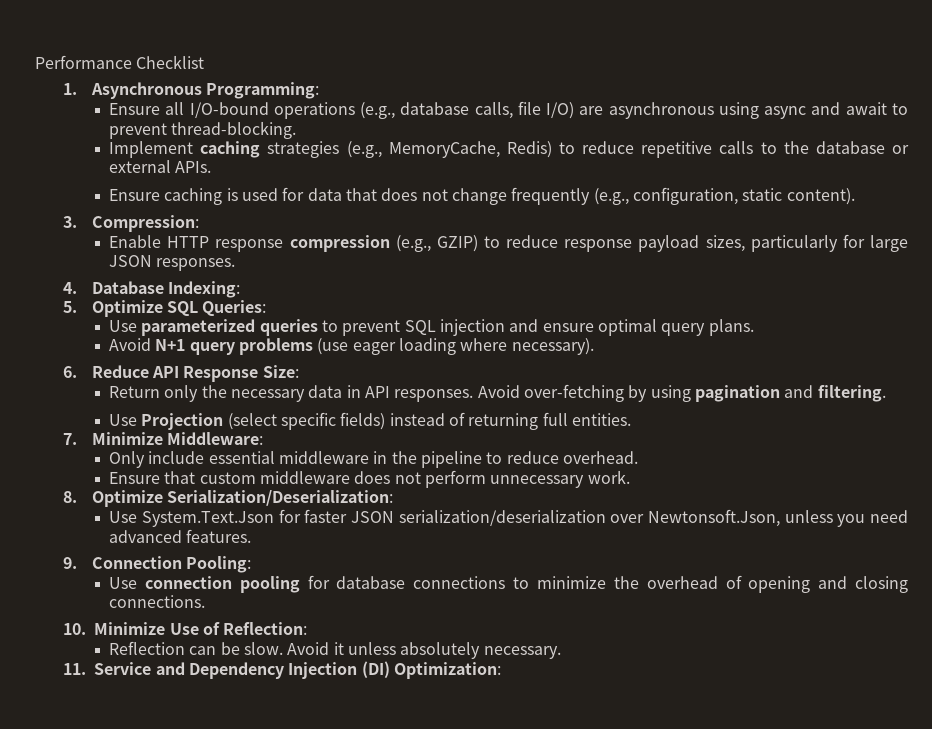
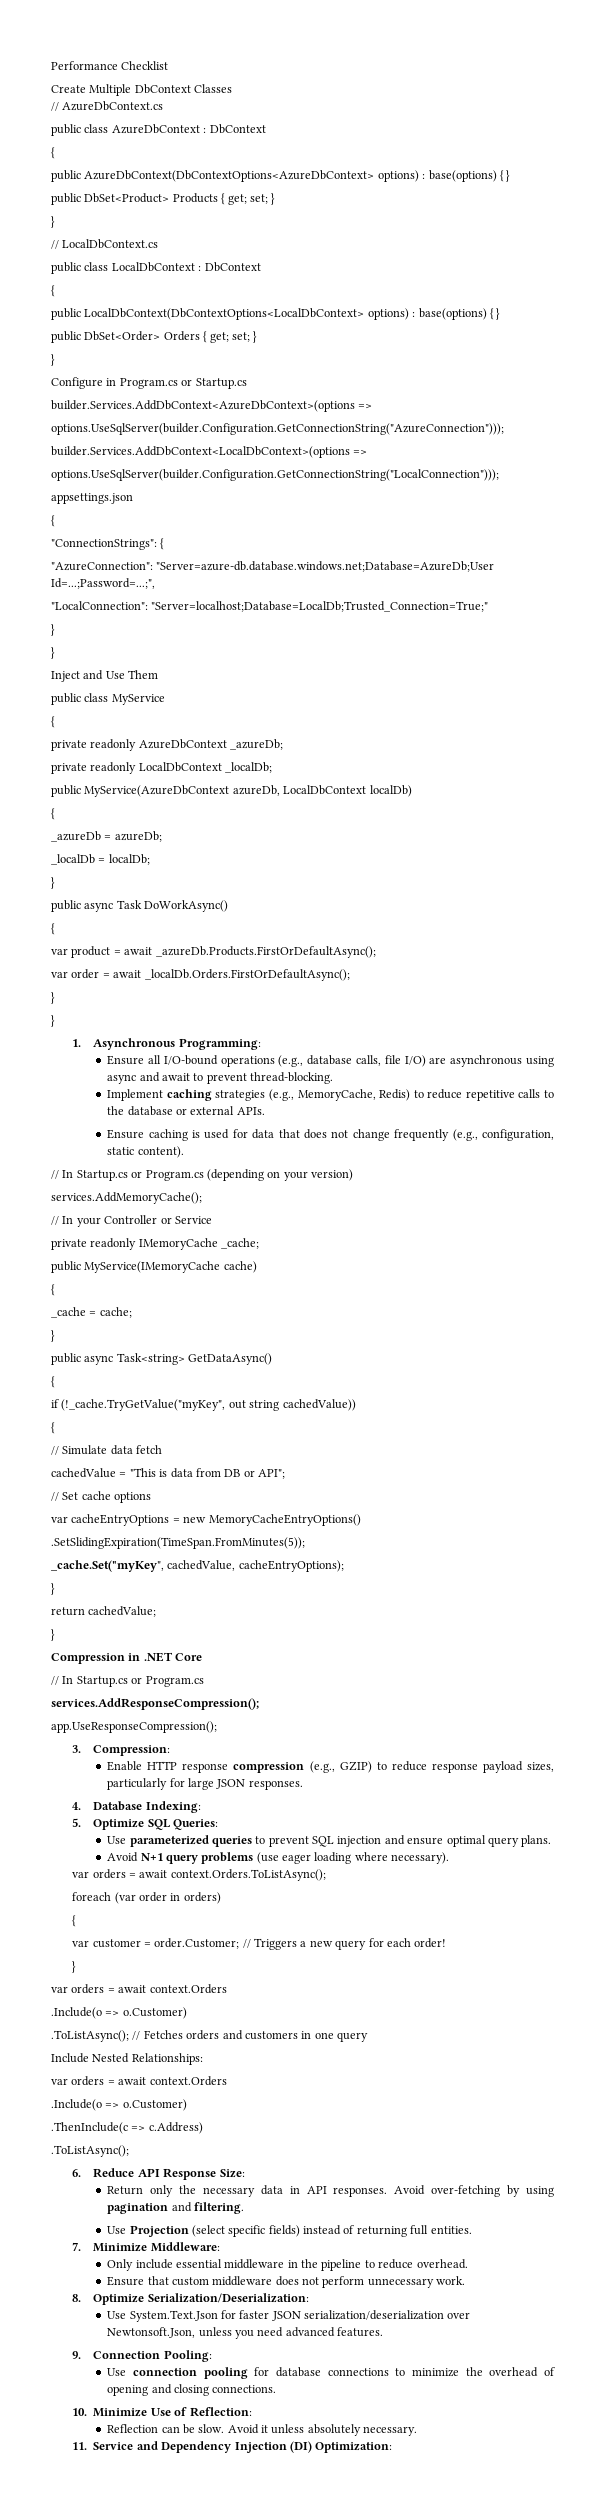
+ Create Multiple DbContext Classes
+ // AzureDbContext.cs
+ public class AzureDbContext : DbContext
+ {
+ public AzureDbContext(DbContextOptions<AzureDbContext> options) : base(options) { }
+ public DbSet<Product> Products { get; set; }
+ }
+ // LocalDbContext.cs
+ public class LocalDbContext : DbContext
+ {
+ public LocalDbContext(DbContextOptions<LocalDbContext> options) : base(options) { }
+ public DbSet<Order> Orders { get; set; }
+ }
+ Configure in Program.cs or Startup.cs
+ builder.Services.AddDbContext<AzureDbContext>(options =>
+ options.UseSqlServer(builder.Configuration.GetConnectionString("AzureConnection")));
+ builder.Services.AddDbContext<LocalDbContext>(options =>
+ options.UseSqlServer(builder.Configuration.GetConnectionString("LocalConnection")));
+ appsettings.json
+ {
+ "ConnectionStrings": {
+ "AzureConnection": "Server=azure-db.database.windows.net;Database=AzureDb;User Id=...;Password=...;",
+ "LocalConnection": "Server=localhost;Database=LocalDb;Trusted_Connection=True;"
+ }
+ }
+ Inject and Use Them
+ public class MyService
+ {
+ private readonly AzureDbContext _azureDb;
+ private readonly LocalDbContext _localDb;
+ public MyService(AzureDbContext azureDb, LocalDbContext localDb)
+ {
+ _azureDb = azureDb;
+ _localDb = localDb;
+ }
+ public async Task DoWorkAsync()
+ {
+ var product = await _azureDb.Products.FirstOrDefaultAsync();
+ var order = await _localDb.Orders.FirstOrDefaultAsync();
+ }
+ }
+ // In Startup.cs or Program.cs (depending on your version)
+ services.AddMemoryCache();
+ // In your Controller or Service
+ private readonly IMemoryCache _cache;
+ public MyService(IMemoryCache cache)
+ {
+ _cache = cache;
+ }
+ public async Task<string> GetDataAsync()
+ {
+ if (!_cache.TryGetValue("myKey", out string cachedValue))
+ {
+ // Simulate data fetch
+ cachedValue = "This is data from DB or API";
+ // Set cache options
+ var cacheEntryOptions = new MemoryCacheEntryOptions()
+ .SetSlidingExpiration(TimeSpan.FromMinutes(5));
+ _cache.Set("myKey", cachedValue, cacheEntryOptions);
+ }
+ return cachedValue;
+ }
+ Compression in .NET Core
+ // In Startup.cs or Program.cs
+ services.AddResponseCompression();
+ app.UseResponseCompression();
+ var orders = await context.Orders.ToListAsync();
+ foreach (var order in orders)
+ {
+ var customer = order.Customer; // Triggers a new query for each order!
+ }
+ var orders = await context.Orders
+ .Include(o => o.Customer)
+ .ToListAsync(); // Fetches orders and customers in one query
+ Include Nested Relationships:
+ var orders = await context.Orders
+ .Include(o => o.Customer)
+ .ThenInclude(c => c.Address)
+ .ToListAsync();

